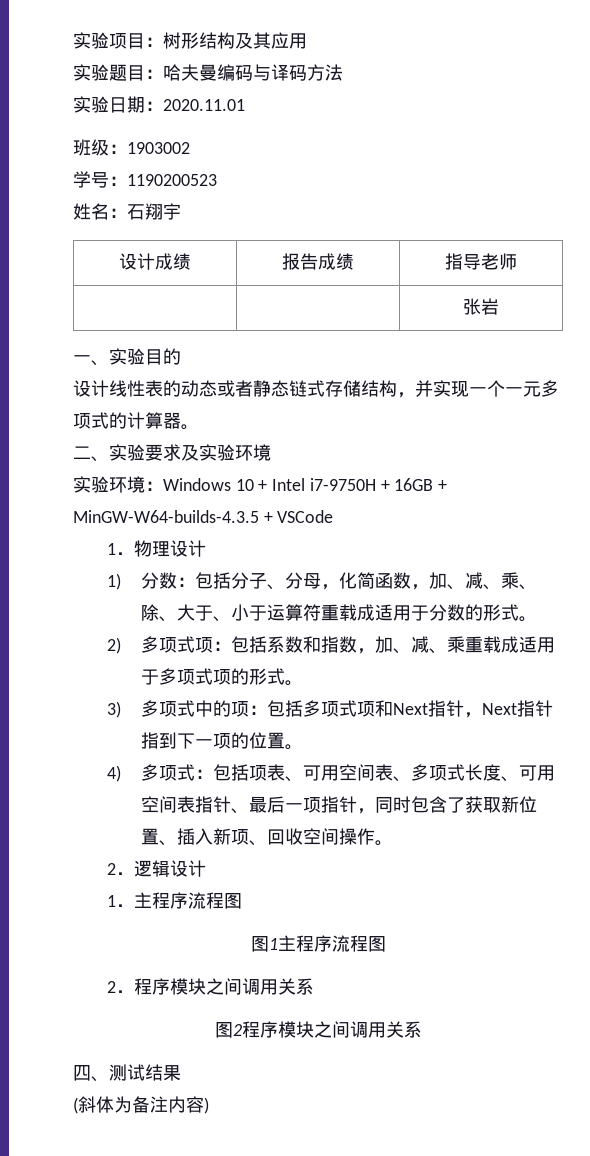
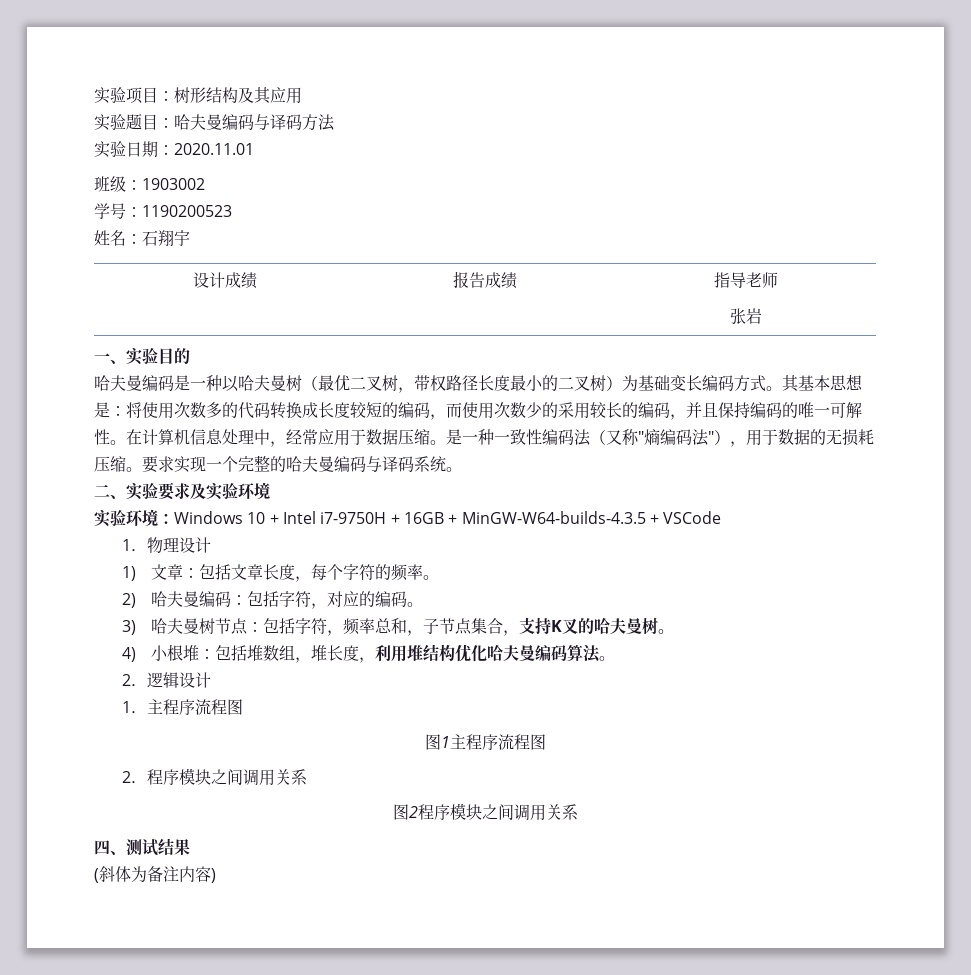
- 设计线性表的动态或者静态链式存储结构，并实现一个一元多项式的计算器。
+ 哈夫曼编码是一种以哈夫曼树（最优二叉树，带权路径长度最小的二叉树）为基础变长编码方式。其基本思想是：将使用次数多的代码转换成长度较短的编码，而使用次数少的采用较长的编码，并且保持编码的唯一可解性。在计算机信息处理中，经常应用于数据压缩。是一种一致性编码法（又称"熵编码法"），用于数据的无损耗压缩。要求实现一个完整的哈夫曼编码与译码系统。
- 1)分数：包括分子、分母，化简函数，加、减、乘、除、大于、小于运算符重载成适用于分数的形式。
- 2)多项式项：包括系数和指数，加、减、乘重载成适用于多项式项的形式。
- 3)多项式中的项：包括多项式项和Next指针，Next指针指到下一项的位置。
- 4)多项式：包括项表、可用空间表、多项式长度、可用空间表指针、最后一项指针，同时包含了获取新位置、插入新项、回收空间操作。
+ 1)文章：包括文章长度，每个字符的频率。
+ 2)哈夫曼编码：包括字符，对应的编码。
+ 3)哈夫曼树节点：包括字符，频率总和，子节点集合，支持K叉的哈夫曼树。
+ 4)小根堆：包括堆数组，堆长度，利用堆结构优化哈夫曼编码算法。

